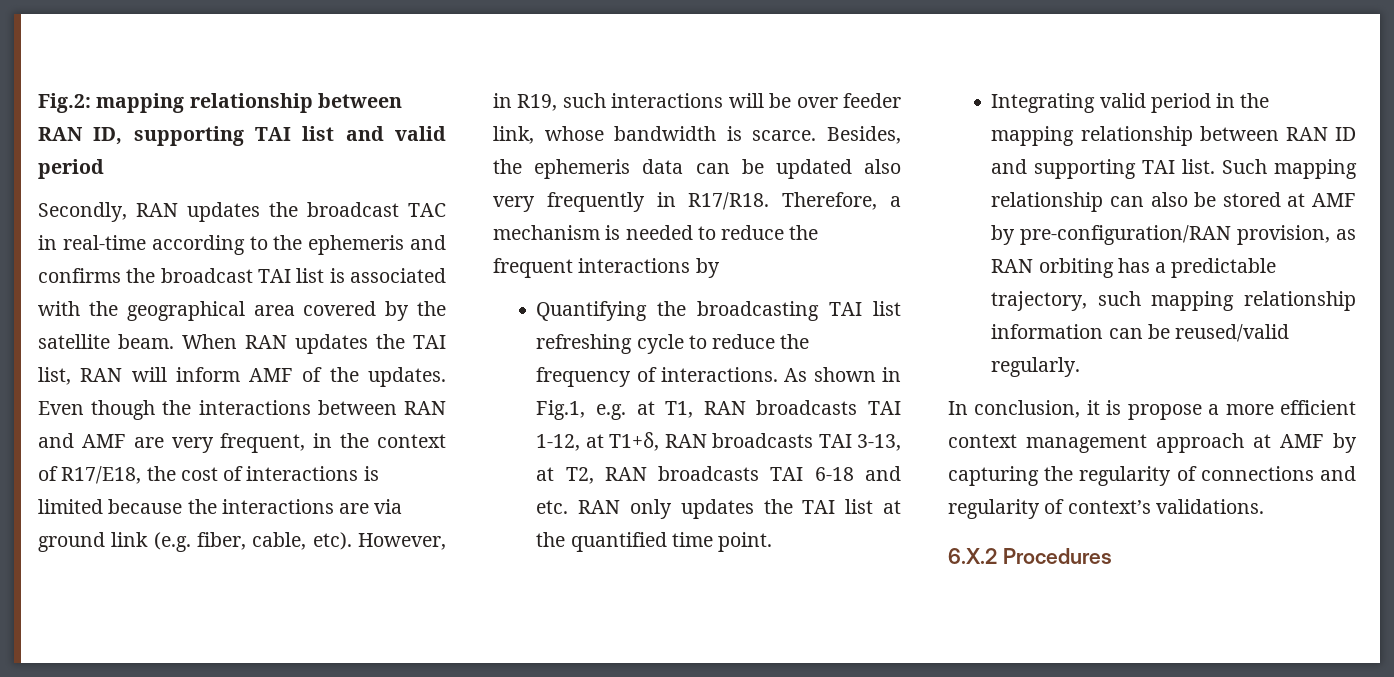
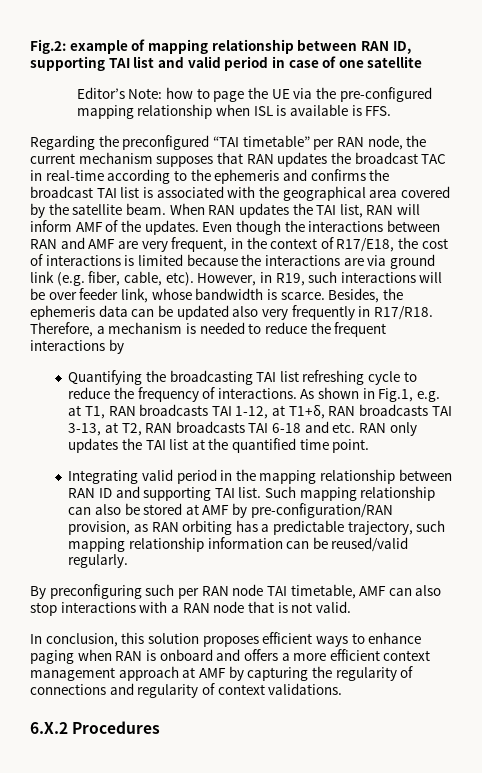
- Fig.2: mapping relationship between RAN ID, supporting TAI list and valid period
- Secondly, RAN updates the broadcast TAC in real-time according to the ephemeris and confirms the broadcast TAI list is associated with the geographical area covered by the satellite beam.
+ Fig.2: example of mapping relationship between RAN ID, supporting TAI list and valid period in case of one satellite
+ Editor’s Note: how to page the UE via the pre-configured mapping relationship when ISL is available is FFS.
+ Regarding the preconfigured “TAI timetable” per RAN node, the current mechanism supposes that RAN updates the broadcast TAC in real-time according to the ephemeris and confirms the broadcast TAI list is associated with the geographical area covered by the satellite beam.
- In conclusion, it is propose a more efficient context management approach at AMF by capturing the regularity of connections and regularity of context’s validations.
+ By preconfiguring such per RAN node TAI timetable, AMF can also stop interactions with a RAN node that is not valid.
+ In conclusion, this solution proposes efficient ways to enhance paging when RAN is onboard and offers a more efficient context management approach at AMF by capturing the regularity of connections and regularity of context validations.

